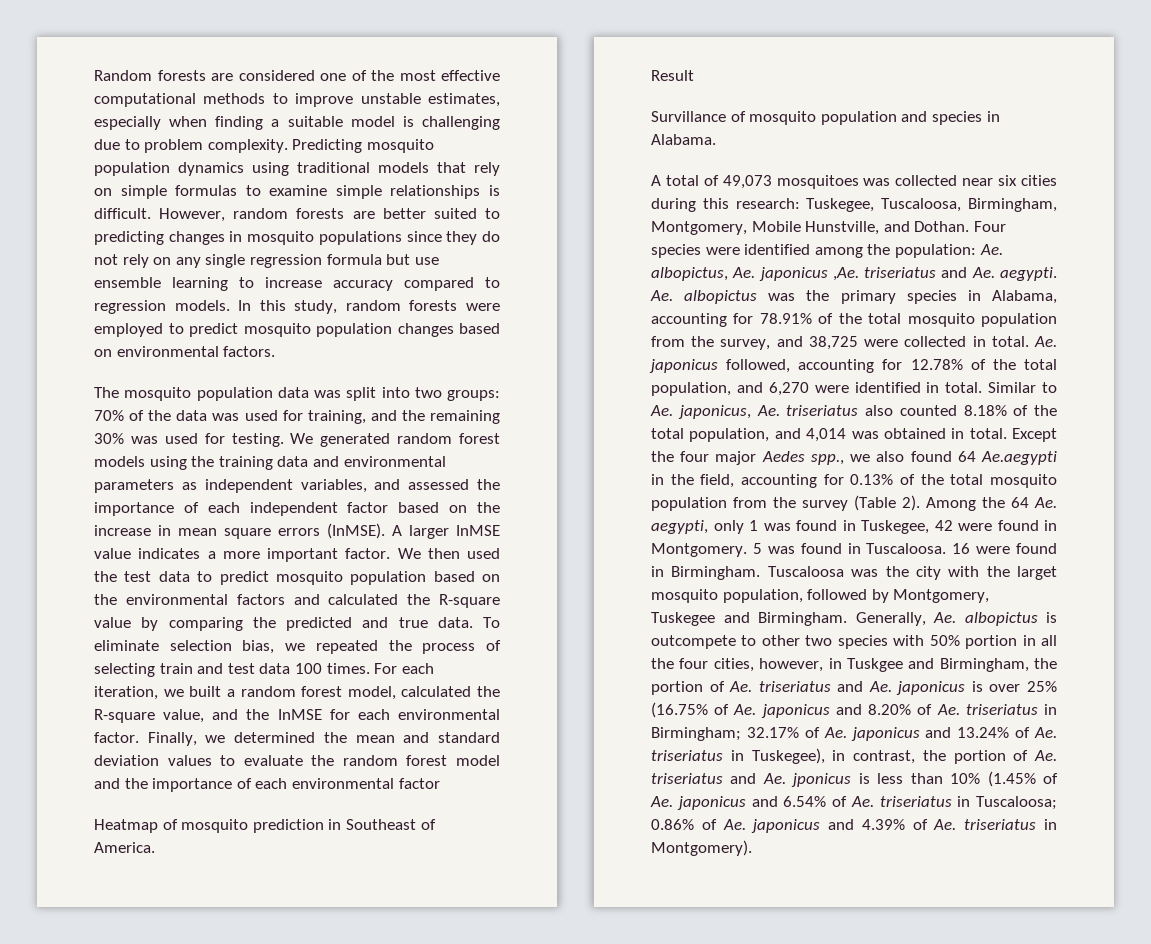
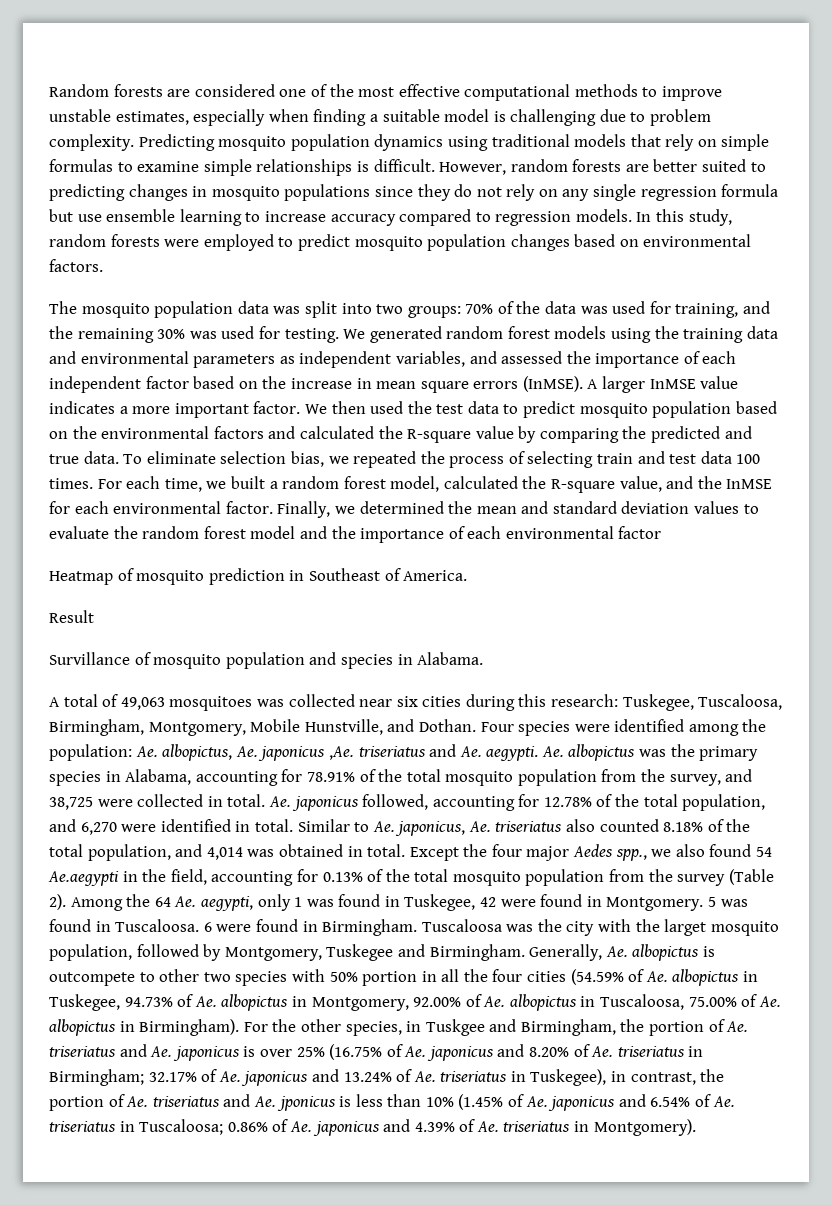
- For each iteration, we built a random forest model, calculated the R-square value, and the InMSE for each environmental factor.
+ For each time, we built a random forest model, calculated the R-square value, and the InMSE for each environmental factor.
- A total of 49,073 mosquitoes was collected near six cities during this research: Tuskegee, Tuscaloosa, Birmingham, Montgomery, Mobile Hunstville, and Dothan.
+ A total of 49,063 mosquitoes was collected near six cities during this research: Tuskegee, Tuscaloosa, Birmingham, Montgomery, Mobile Hunstville, and Dothan.
- Except the four major Aedes spp., we also found 64 Ae.aegypti in the field, accounting for 0.13% of the total mosquito population from the survey (Table 2).
+ Except the four major Aedes spp., we also found 54 Ae.aegypti in the field, accounting for 0.13% of the total mosquito population from the survey (Table 2).
- 16 were found in Birmingham.
+ 6 were found in Birmingham.
- Generally, Ae. albopictus is outcompete to other two species with 50% portion in all the four cities, however, in Tuskgee and Birmingham, the portion of Ae. triseriatus and Ae. japonicus is over 25% (16.75% of Ae. japonicus and 8.20% of Ae. triseriatus in Birmingham;
+ Generally, Ae. albopictus is outcompete to other two species with 50% portion in all the four cities (54.59% of Ae. albopictus in Tuskegee, 94.73% of Ae. albopictus in Montgomery, 92.00% of Ae. albopictus in Tuscaloosa, 75.00% of Ae. albopictus in Birmingham). For the other species, in Tuskgee and Birmingham, the portion of Ae. triseriatus and Ae. japonicus is over 25% (16.75% of Ae. japonicus and 8.20% of Ae. triseriatus in Birmingham;

